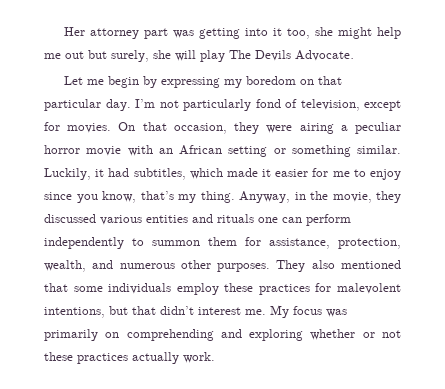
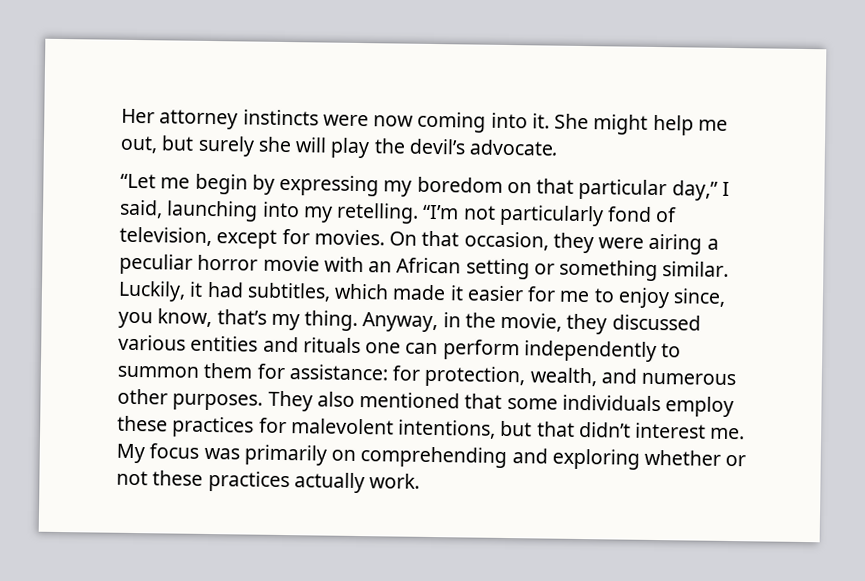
- Her attorney part was getting into it too, she might help me out but surely, she will play The Devils Advocate.
- Let me begin by expressing my boredom on that particular day. I’m not particularly fond of television, except for movies.
+ Her attorney instincts were now coming into it. She might help me out, but surely she will play the devil’s advocate.
+ “Let me begin by expressing my boredom on that particular day,” I said, launching into my retelling. “I’m not particularly fond of television, except for movies.
- Luckily, it had subtitles, which made it easier for me to enjoy since you know, that’s my thing.
+ Luckily, it had subtitles, which made it easier for me to enjoy since, you know, that’s my thing.
- Anyway, in the movie, they discussed various entities and rituals one can perform independently to summon them for assistance, protection, wealth, and numerous other purposes.
+ Anyway, in the movie, they discussed various entities and rituals one can perform independently to summon them for assistance: for protection, wealth, and numerous other purposes.

